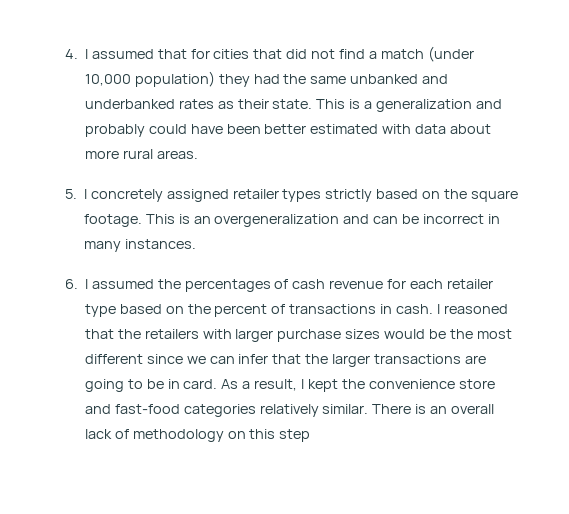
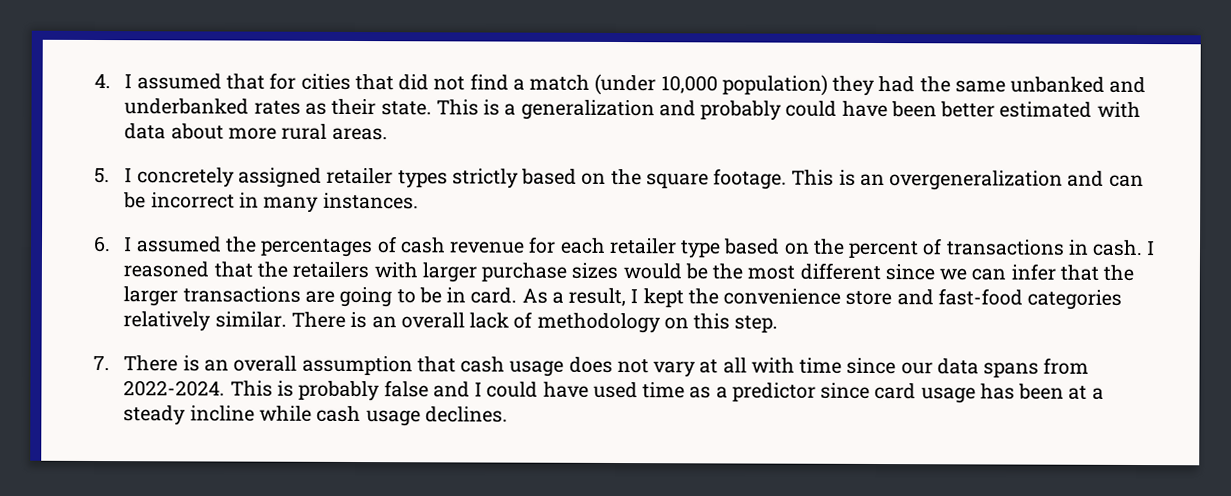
- There is an overall lack of methodology on this step
+ There is an overall lack of methodology on this step.
+ 7. There is an overall assumption that cash usage does not vary at all with time since our data spans from 2022-2024. This is probably false and I could have used time as a predictor since card usage has been at a steady incline while cash usage declines.

